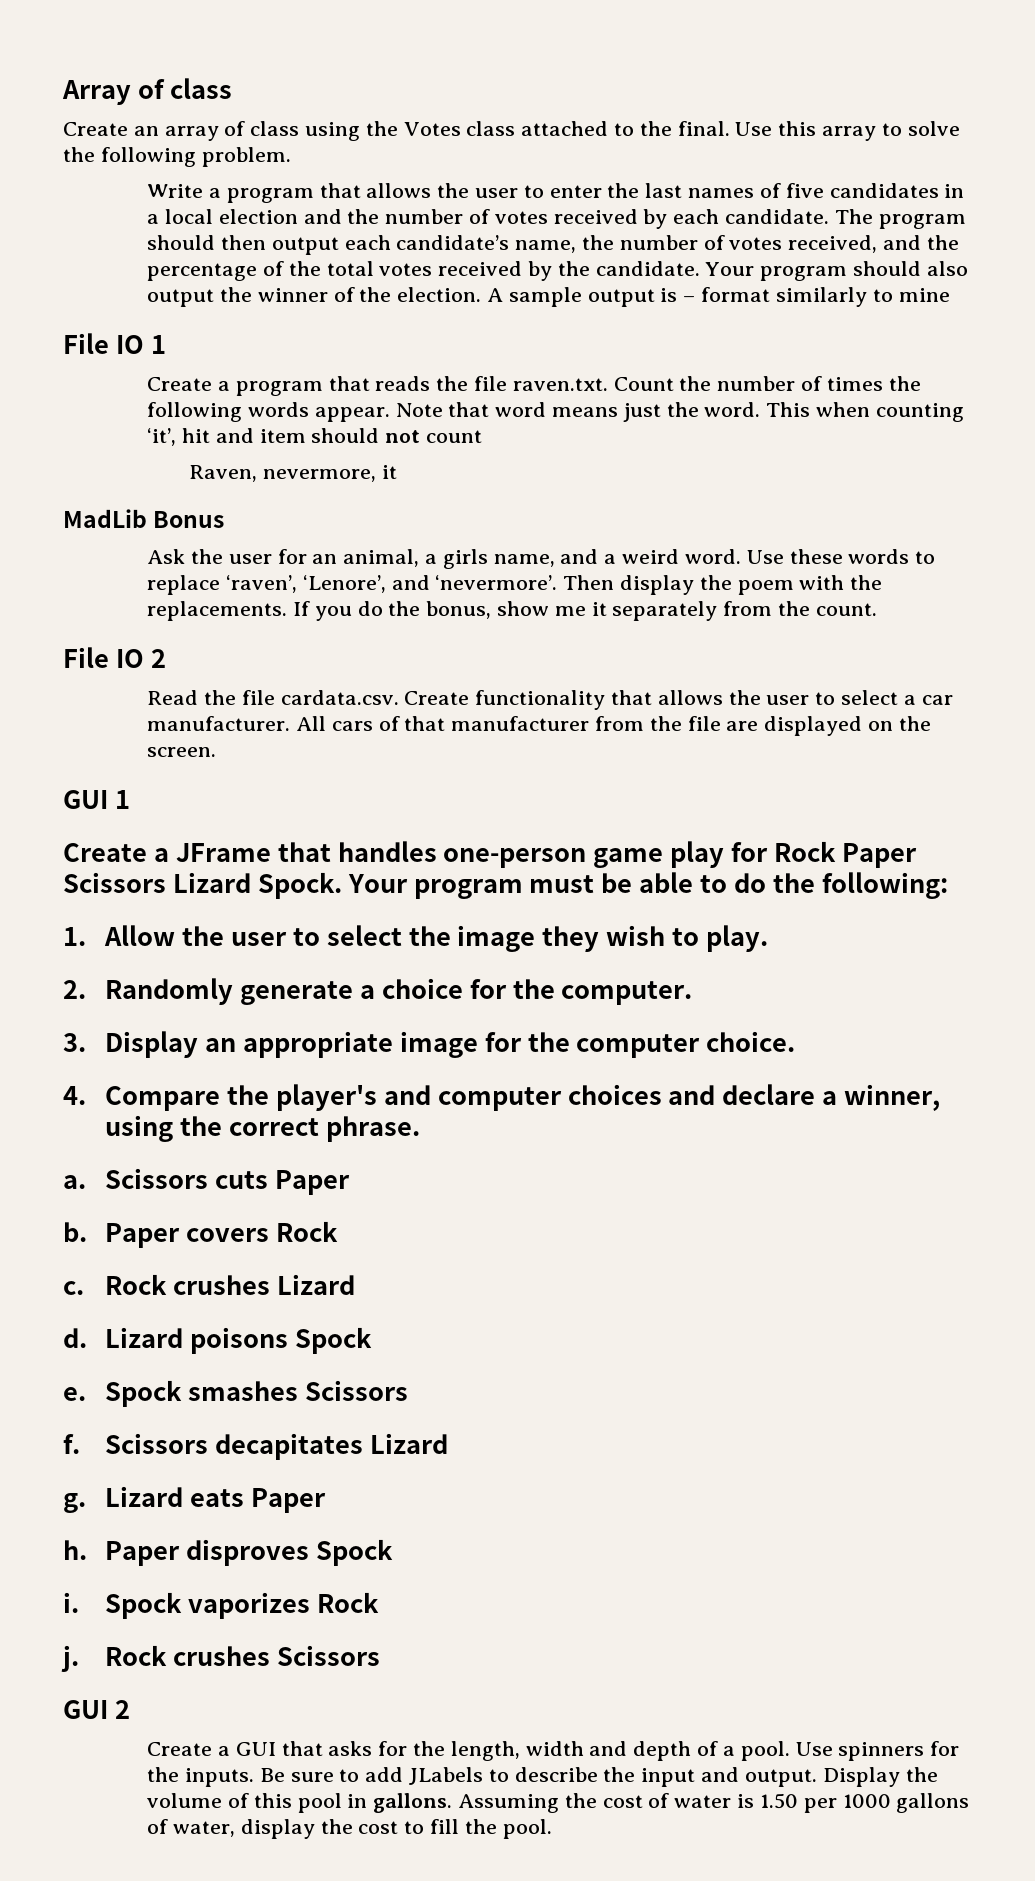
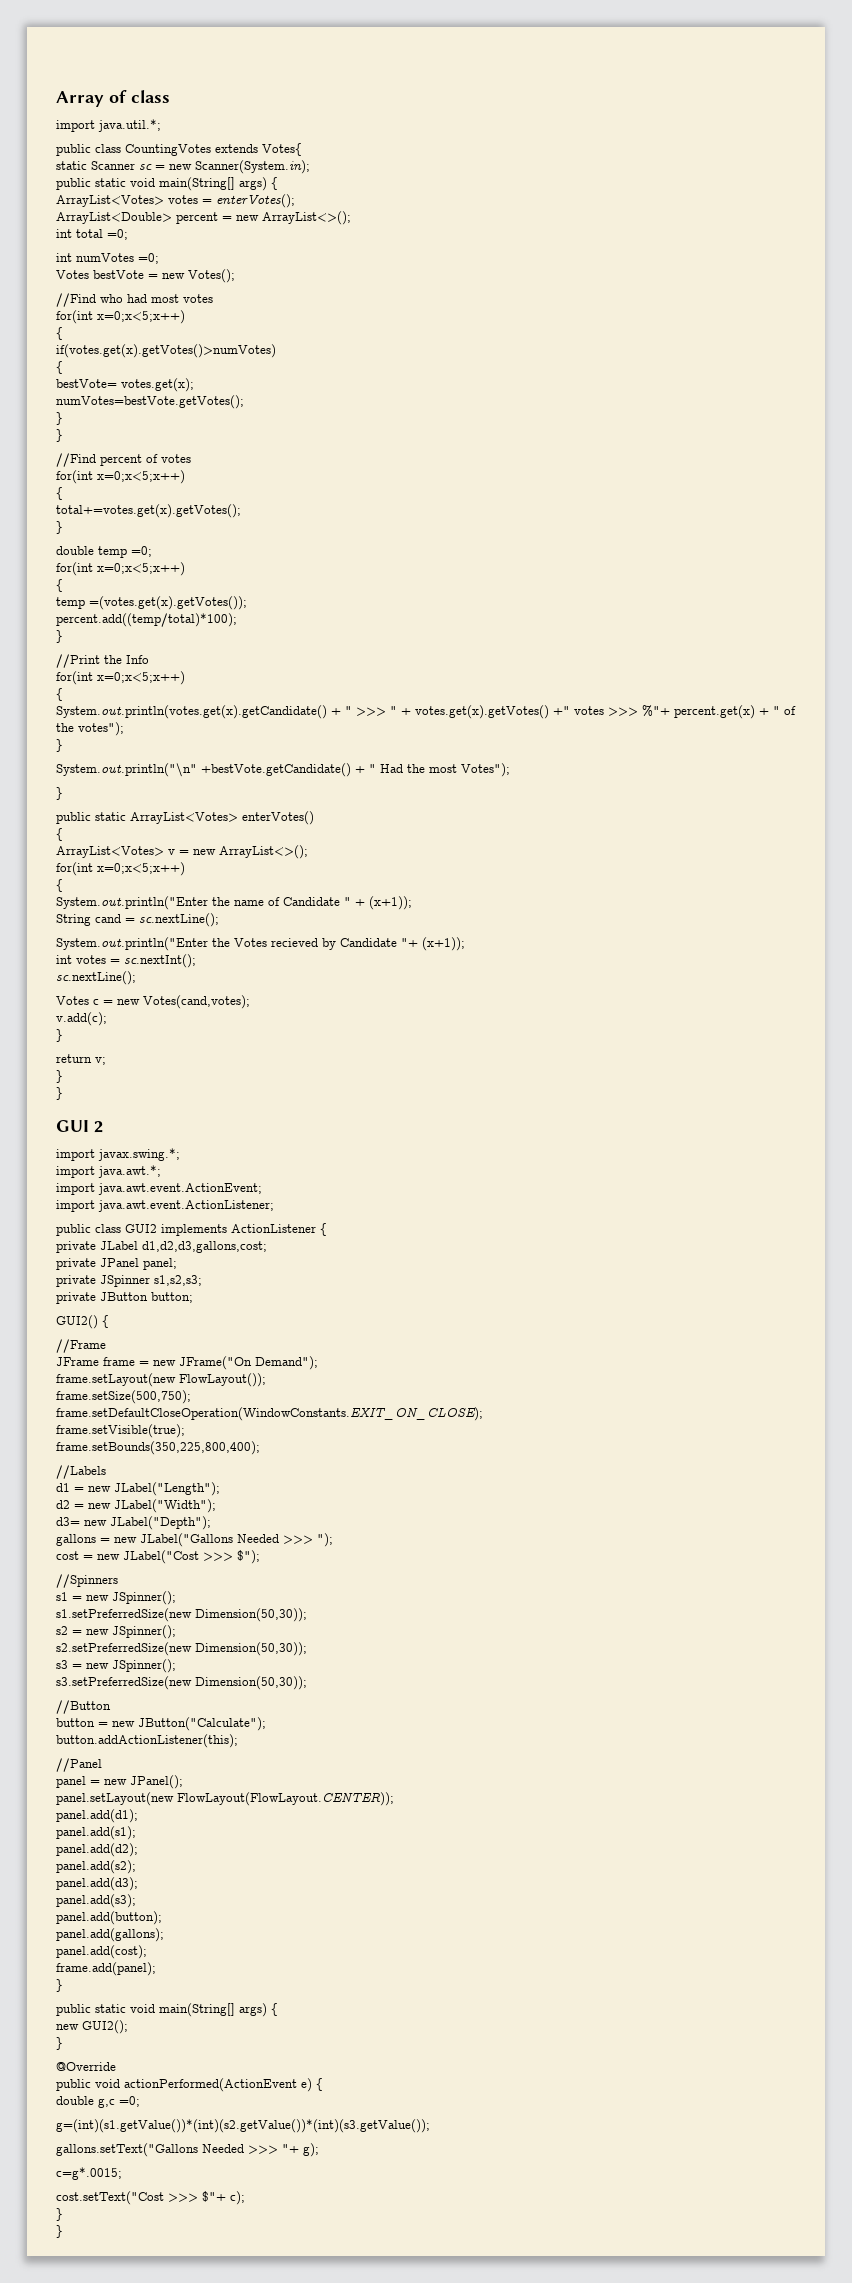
- Create an array of class using the Votes class attached to the final. Use this array to solve the following problem.
- Write a program that allows the user to enter the last names of five candidates in a local election and the number of votes received by each candidate. The program should then output each candidate’s name, the number of votes received, and the percentage of the total votes received by the candidate. Your program should also output the winner of the election. A sample output is – format similarly to mine
- File IO 1
- Create a program that reads the file raven.txt. Count the number of times the following words appear. Note that word means just the word. This when counting ‘it’, hit and item should not count
- Raven, nevermore, it
- MadLib Bonus
- Ask the user for an animal, a girls name, and a weird word. Use these words to replace ‘raven’, ‘Lenore’, and ‘nevermore’. Then display the poem with the replacements. If you do the bonus, show me it separately from the count.
- File IO 2
- Read the file cardata.csv. Create functionality that allows the user to select a car manufacturer. All cars of that manufacturer from the file are displayed on the screen.
- GUI 1
- Create a JFrame that handles one-person game play for Rock Paper Scissors Lizard Spock. Your program must be able to do the following:
- 1. Allow the user to select the image they wish to play.
- 2. Randomly generate a choice for the computer.
- 3. Display an appropriate image for the computer choice.
- 4. Compare the player's and computer choices and declare a winner, using the correct phrase.
- a. Scissors cuts Paper
- b. Paper covers Rock
- c. Rock crushes Lizard
- d. Lizard poisons Spock
- e. Spock smashes Scissors
- f. Scissors decapitates Lizard
- g. Lizard eats Paper
- h. Paper disproves Spock
- i. Spock vaporizes Rock
- j. Rock crushes Scissors
+ import java.util.*;
+ public class CountingVotes extends Votes{
+ static Scanner sc = new Scanner(System.in);
+ public static void main(String[] args) {
+ ArrayList<Votes> votes = enterVotes();
+ ArrayList<Double> percent = new ArrayList<>();
+ int total =0;
+ int numVotes =0;
+ Votes bestVote = new Votes();
+ //Find who had most votes
+ for(int x=0;x<5;x++)
+ {
+ if(votes.get(x).getVotes()>numVotes)
+ {
+ bestVote= votes.get(x);
+ numVotes=bestVote.getVotes();
+ }
+ }
+ //Find percent of votes
+ for(int x=0;x<5;x++)
+ {
+ total+=votes.get(x).getVotes();
+ }
+ double temp =0;
+ for(int x=0;x<5;x++)
+ {
+ temp =(votes.get(x).getVotes());
+ percent.add((temp/total)*100);
+ }
+ //Print the Info
+ for(int x=0;x<5;x++)
+ {
+ System.out.println(votes.get(x).getCandidate() + " >>> " + votes.get(x).getVotes() +" votes >>> %"+ percent.get(x) + " of the votes");
+ }
+ System.out.println("\n" +bestVote.getCandidate() + " Had the most Votes");
+ }
+ public static ArrayList<Votes> enterVotes()
+ {
+ ArrayList<Votes> v = new ArrayList<>();
+ for(int x=0;x<5;x++)
+ {
+ System.out.println("Enter the name of Candidate " + (x+1));
+ String cand = sc.nextLine();
+ System.out.println("Enter the Votes recieved by Candidate "+ (x+1));
+ int votes = sc.nextInt();
+ sc.nextLine();
+ Votes c = new Votes(cand,votes);
+ v.add(c);
+ }
+ return v;
+ }
+ }
  GUI 2
- Create a GUI that asks for the length, width and depth of a pool. Use spinners for the inputs. Be sure to add JLabels to describe the input and output. Display the volume of this pool in gallons. Assuming the cost of water is 1.50 per 1000 gallons of water, display the cost to fill the pool.
+ import javax.swing.*;
+ import java.awt.*;
+ import java.awt.event.ActionEvent;
+ import java.awt.event.ActionListener;
+ public class GUI2 implements ActionListener {
+ private JLabel d1,d2,d3,gallons,cost;
+ private JPanel panel;
+ private JSpinner s1,s2,s3;
+ private JButton button;
+ GUI2() {
+ //Frame
+ JFrame frame = new JFrame("On Demand");
+ frame.setLayout(new FlowLayout());
+ frame.setSize(500,750);
+ frame.setDefaultCloseOperation(WindowConstants.EXIT_ON_CLOSE);
+ frame.setVisible(true);
+ frame.setBounds(350,225,800,400);
+ //Labels
+ d1 = new JLabel("Length");
+ d2 = new JLabel("Width");
+ d3= new JLabel("Depth");
+ gallons = new JLabel("Gallons Needed >>> ");
+ cost = new JLabel("Cost >>> $");
+ //Spinners
+ s1 = new JSpinner();
+ s1.setPreferredSize(new Dimension(50,30));
+ s2 = new JSpinner();
+ s2.setPreferredSize(new Dimension(50,30));
+ s3 = new JSpinner();
+ s3.setPreferredSize(new Dimension(50,30));
+ //Button
+ button = new JButton("Calculate");
+ button.addActionListener(this);
+ //Panel
+ panel = new JPanel();
+ panel.setLayout(new FlowLayout(FlowLayout.CENTER));
+ panel.add(d1);
+ panel.add(s1);
+ panel.add(d2);
+ panel.add(s2);
+ panel.add(d3);
+ panel.add(s3);
+ panel.add(button);
+ panel.add(gallons);
+ panel.add(cost);
+ frame.add(panel);
+ }
+ public static void main(String[] args) {
+ new GUI2();
+ }
+ @Override
+ public void actionPerformed(ActionEvent e) {
+ double g,c =0;
+ g=(int)(s1.getValue())*(int)(s2.getValue())*(int)(s3.getValue());
+ gallons.setText("Gallons Needed >>> "+ g);
+ c=g*.0015;
+ cost.setText("Cost >>> $"+ c);
+ }
+ }

